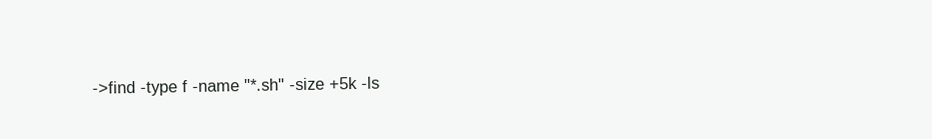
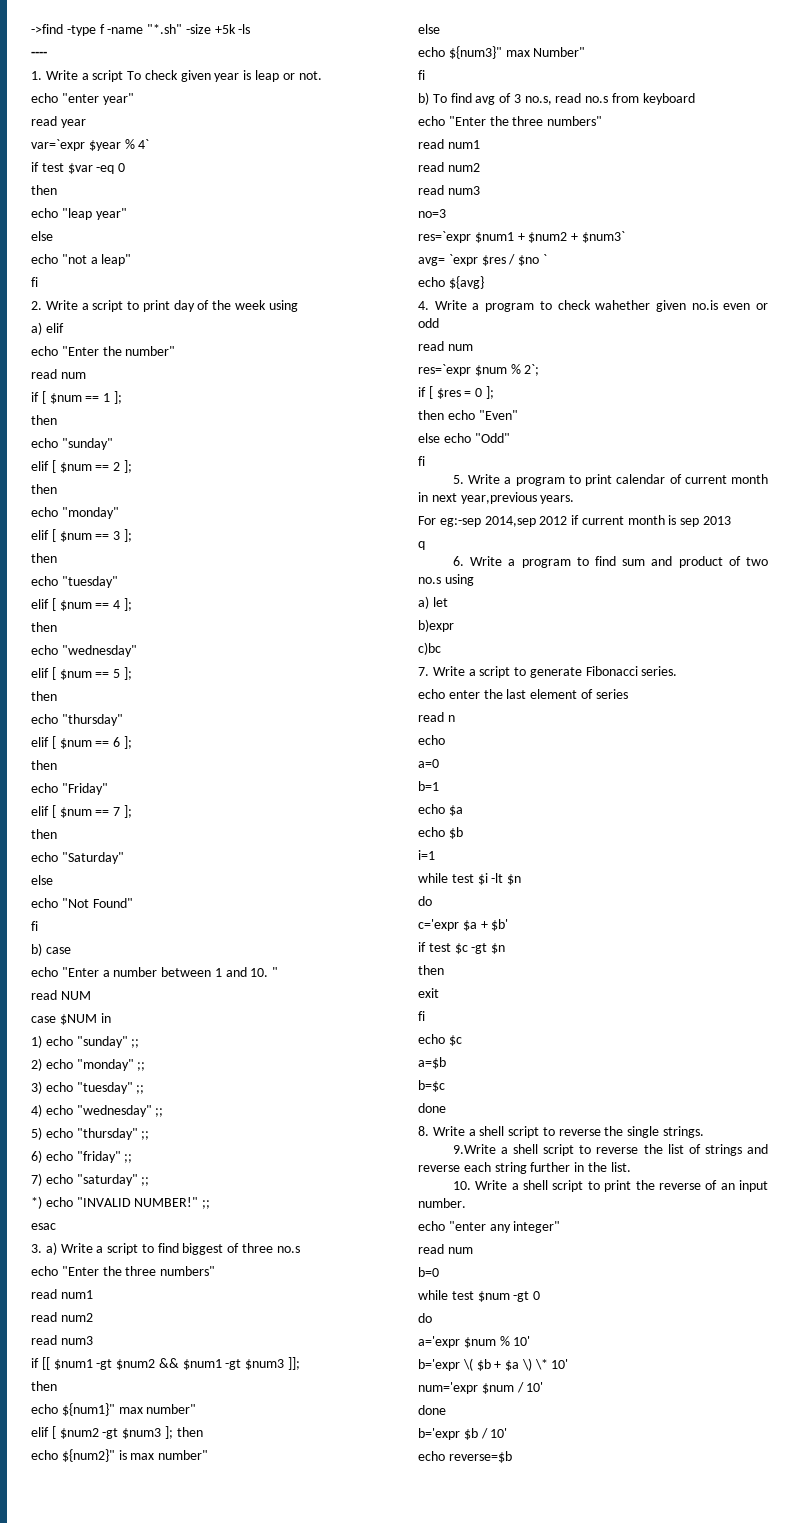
+ ----
+ 1. Write a script To check given year is leap or not.
+ echo "enter year"
+ read year
+ var=`expr $year % 4`
+ if test $var -eq 0
+ then
+ echo "leap year"
+ else
+ echo "not a leap"
+ fi
+ 2. Write a script to print day of the week using
+ a) elif
+ echo "Enter the number"
+ read num
+ if [ $num == 1 ];
+ then
+ echo "sunday"
+ elif [ $num == 2 ];
+ then
+ echo "monday"
+ elif [ $num == 3 ];
+ then
+ echo "tuesday"
+ elif [ $num == 4 ];
+ then
+ echo "wednesday"
+ elif [ $num == 5 ];
+ then
+ echo "thursday"
+ elif [ $num == 6 ];
+ then
+ echo "Friday"
+ elif [ $num == 7 ];
+ then
+ echo "Saturday"
+ else
+ echo "Not Found"
+ fi
+ b) case
+ echo "Enter a number between 1 and 10. "
+ read NUM
+ case $NUM in
+ 1) echo "sunday" ;;
+ 2) echo "monday" ;;
+ 3) echo "tuesday" ;;
+ 4) echo "wednesday" ;;
+ 5) echo "thursday" ;;
+ 6) echo "friday" ;;
+ 7) echo "saturday" ;;
+ *) echo "INVALID NUMBER!" ;;
+ esac
+ 3. a) Write a script to find biggest of three no.s
+ echo "Enter the three numbers"
+ read num1
+ read num2
+ read num3
+ if [[ $num1 -gt $num2 && $num1 -gt $num3 ]];
+ then
+ echo ${num1}" max number"
+ elif [ $num2 -gt $num3 ]; then
+ echo ${num2}" is max number"
+ else
+ echo ${num3}" max Number"
+ fi
+ b) To find avg of 3 no.s, read no.s from keyboard
+ echo "Enter the three numbers"
+ read num1
+ read num2
+ read num3
+ no=3
+ res=`expr $num1 + $num2 + $num3`
+ avg= `expr $res / $no `
+ echo ${avg}
+ 4. Write a program to check wahether given no.is even or odd
+ read num
+ res=`expr $num % 2`;
+ if [ $res = 0 ];
+ then echo "Even"
+ else echo "Odd"
+ fi
+ 5. Write a program to print calendar of current month in next year,previous years.
+ For eg:-sep 2014,sep 2012 if current month is sep 2013
+ q
+ 6. Write a program to find sum and product of two no.s using
+ a) let
+ b)expr
+ c)bc
+ 7. Write a script to generate Fibonacci series.
+ echo enter the last element of series
+ read n
+ echo
+ a=0
+ b=1
+ echo $a
+ echo $b
+ i=1
+ while test $i -lt $n
+ do
+ c='expr $a + $b'
+ if test $c -gt $n
+ then
+ exit
+ fi
+ echo $c
+ a=$b
+ b=$c
+ done
+ 8. Write a shell script to reverse the single strings.
+ 9.Write a shell script to reverse the list of strings and reverse each string further in the list.
+ 10. Write a shell script to print the reverse of an input number.
+ echo "enter any integer"
+ read num
+ b=0
+ while test $num -gt 0
+ do
+ a='expr $num % 10'
+ b='expr \( $b + $a \) \* 10'
+ num='expr $num / 10'
+ done
+ b='expr $b / 10'
+ echo reverse=$b

